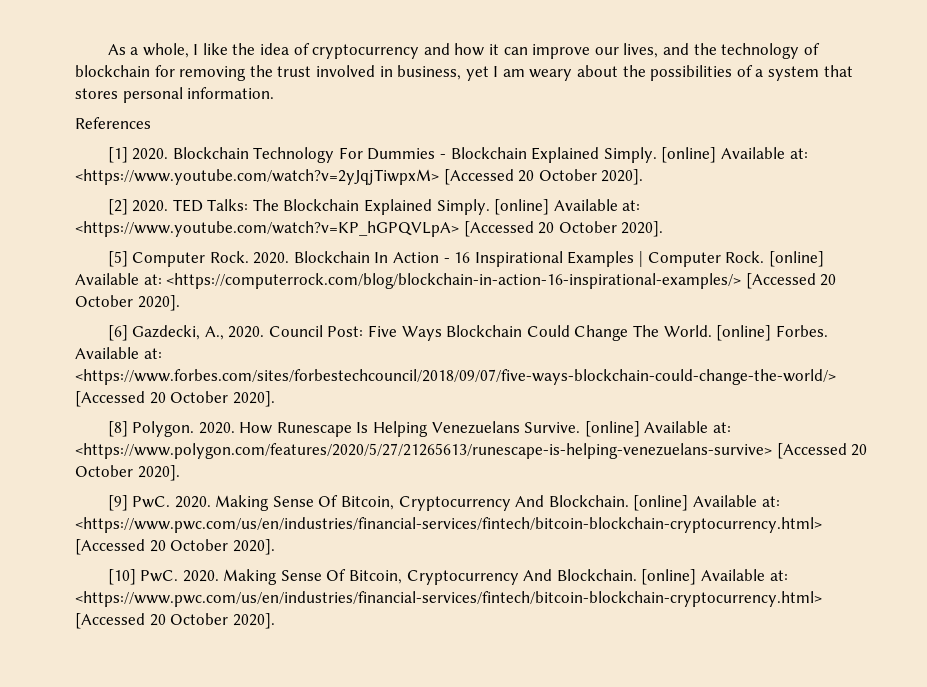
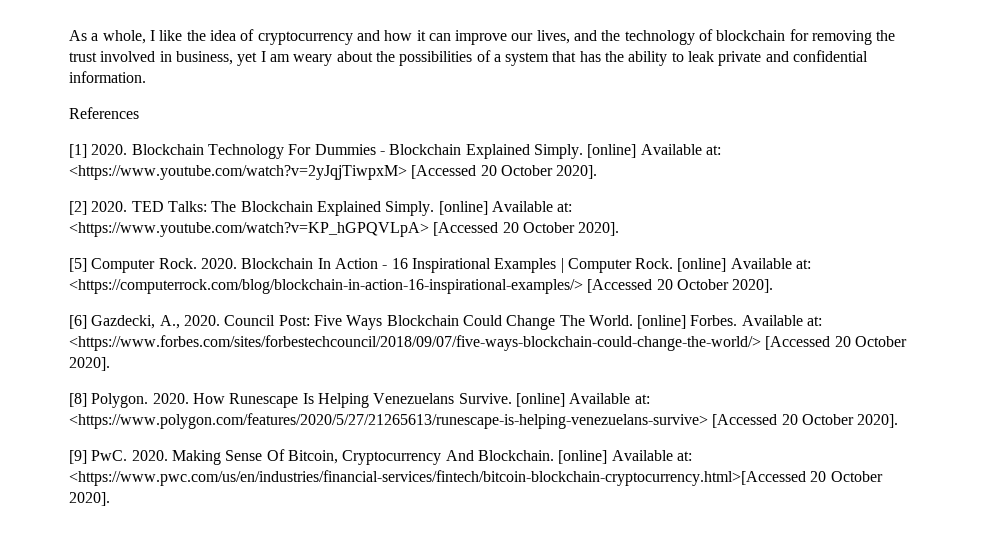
- As a whole, I like the idea of cryptocurrency and how it can improve our lives, and the technology of blockchain for removing the trust involved in business, yet I am weary about the possibilities of a system that stores personal information.
+ As a whole, I like the idea of cryptocurrency and how it can improve our lives, and the technology of blockchain for removing the trust involved in business, yet I am weary about the possibilities of a system that has the ability to leak private and confidential information.
- [9] PwC. 2020. Making Sense Of Bitcoin, Cryptocurrency And Blockchain. [online] Available at: <https://www.pwc.com/us/en/industries/financial-services/fintech/bitcoin-blockchain-cryptocurrency.html> [Accessed 20 October 2020].
- [10] PwC. 2020. Making Sense Of Bitcoin, Cryptocurrency And Blockchain. [online] Available at: <https://www.pwc.com/us/en/industries/financial-services/fintech/bitcoin-blockchain-cryptocurrency.html> [Accessed 20 October 2020].
+ [9] PwC. 2020. Making Sense Of Bitcoin, Cryptocurrency And Blockchain. [online] Available at: <https://www.pwc.com/us/en/industries/financial-services/fintech/bitcoin-blockchain-cryptocurrency.html>[Accessed 20 October 2020].

